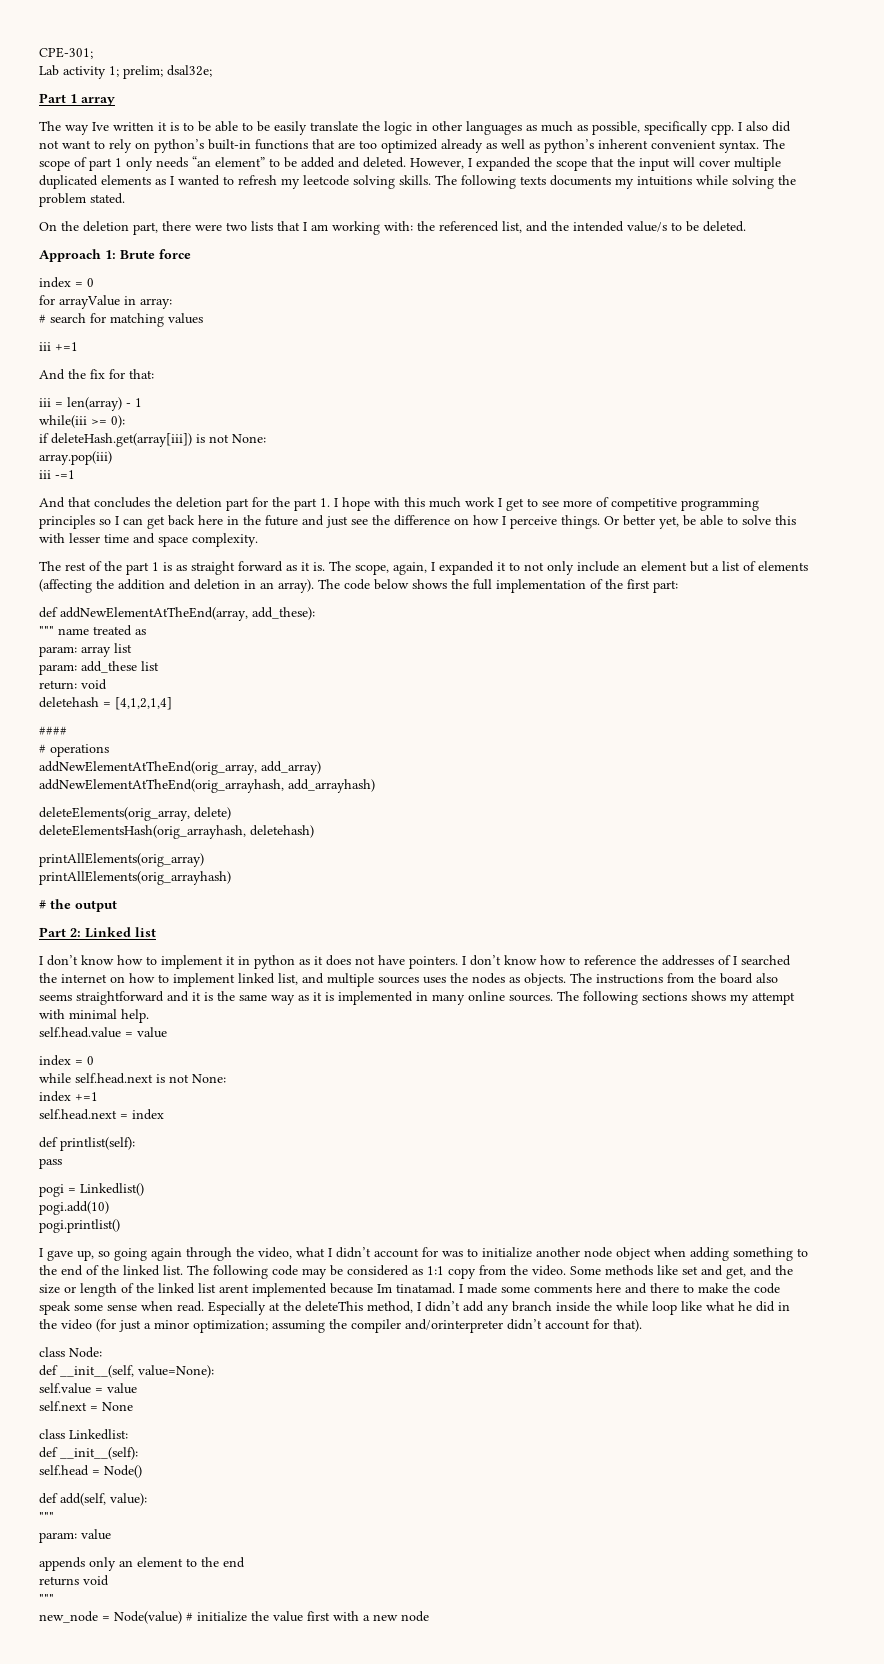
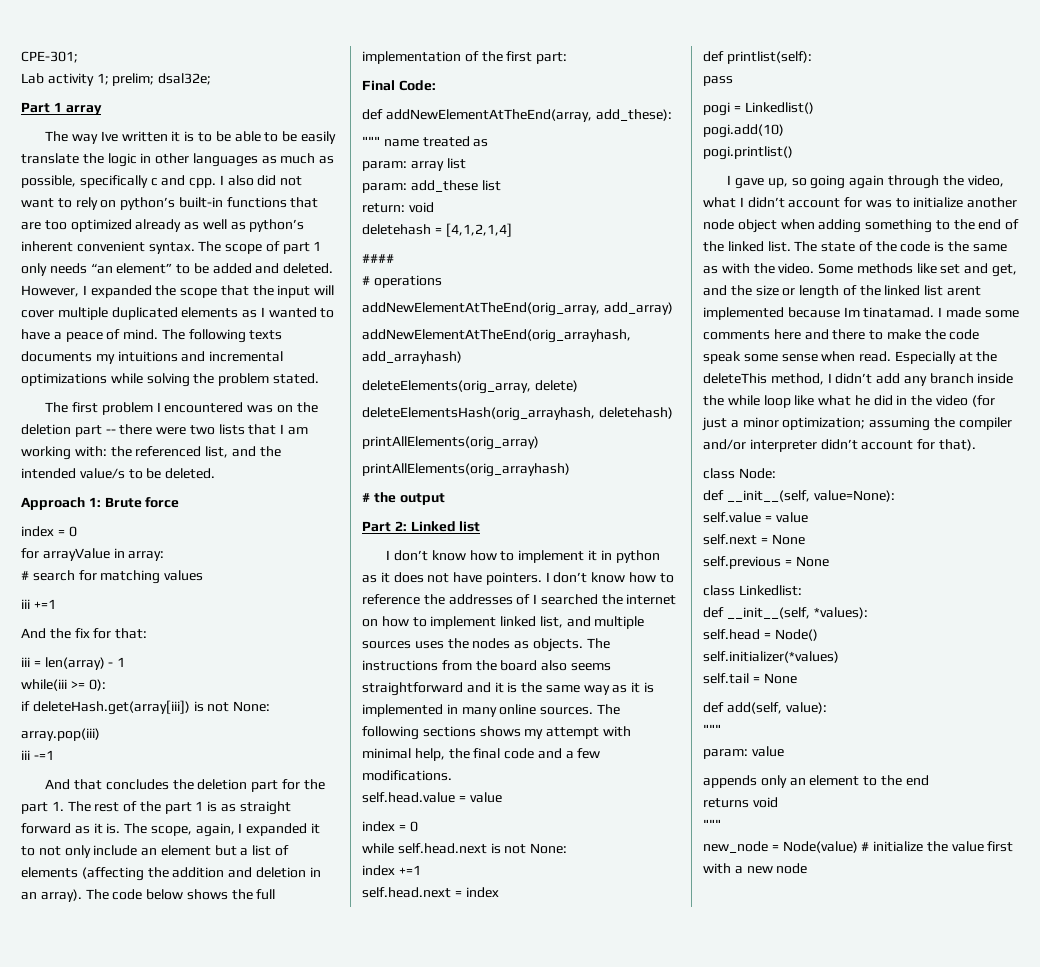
- The way Ive written it is to be able to be easily translate the logic in other languages as much as possible, specifically cpp.
+ The way Ive written it is to be able to be easily translate the logic in other languages as much as possible, specifically c and cpp.
- However, I expanded the scope that the input will cover multiple duplicated elements as I wanted to refresh my leetcode solving skills.
+ However, I expanded the scope that the input will cover multiple duplicated elements as I wanted to have a peace of mind.
- The following texts documents my intuitions while solving the problem stated.
+ The following texts documents my intuitions and incremental optimizations while solving the problem stated.
- On the deletion part, there were two lists that I am working with: the referenced list, and the intended value/s to be deleted.
+ The first problem I encountered was on the deletion part -- there were two lists that I am working with: the referenced list, and the intended value/s to be deleted.
- And that concludes the deletion part for the part 1. I hope with this much work I get to see more of competitive programming principles so I can get back here in the future and just see the difference on how I perceive things. Or better yet, be able to solve this with lesser time and space complexity.
- The rest of the part 1 is as straight forward as it is.
+ And that concludes the deletion part for the part 1. The rest of the part 1 is as straight forward as it is.
+ Final Code:
- The following sections shows my attempt with minimal help.
+ The following sections shows my attempt with minimal help, the final code and a few modifications.
- The following code may be considered as 1:1 copy from the video.
+ The state of the code is the same as with the video.
- Especially at the deleteThis method, I didn’t add any branch inside the while loop like what he did in the video (for just a minor optimization; assuming the compiler and/orinterpreter didn’t account for that).
+ Especially at the deleteThis method, I didn’t add any branch inside the while loop like what he did in the video (for just a minor optimization; assuming the compiler and/or interpreter didn’t account for that).
+ self.previous = None
- def __init__(self):
+ def __init__(self, *values):
+ self.initializer(*values)
+ self.tail = None

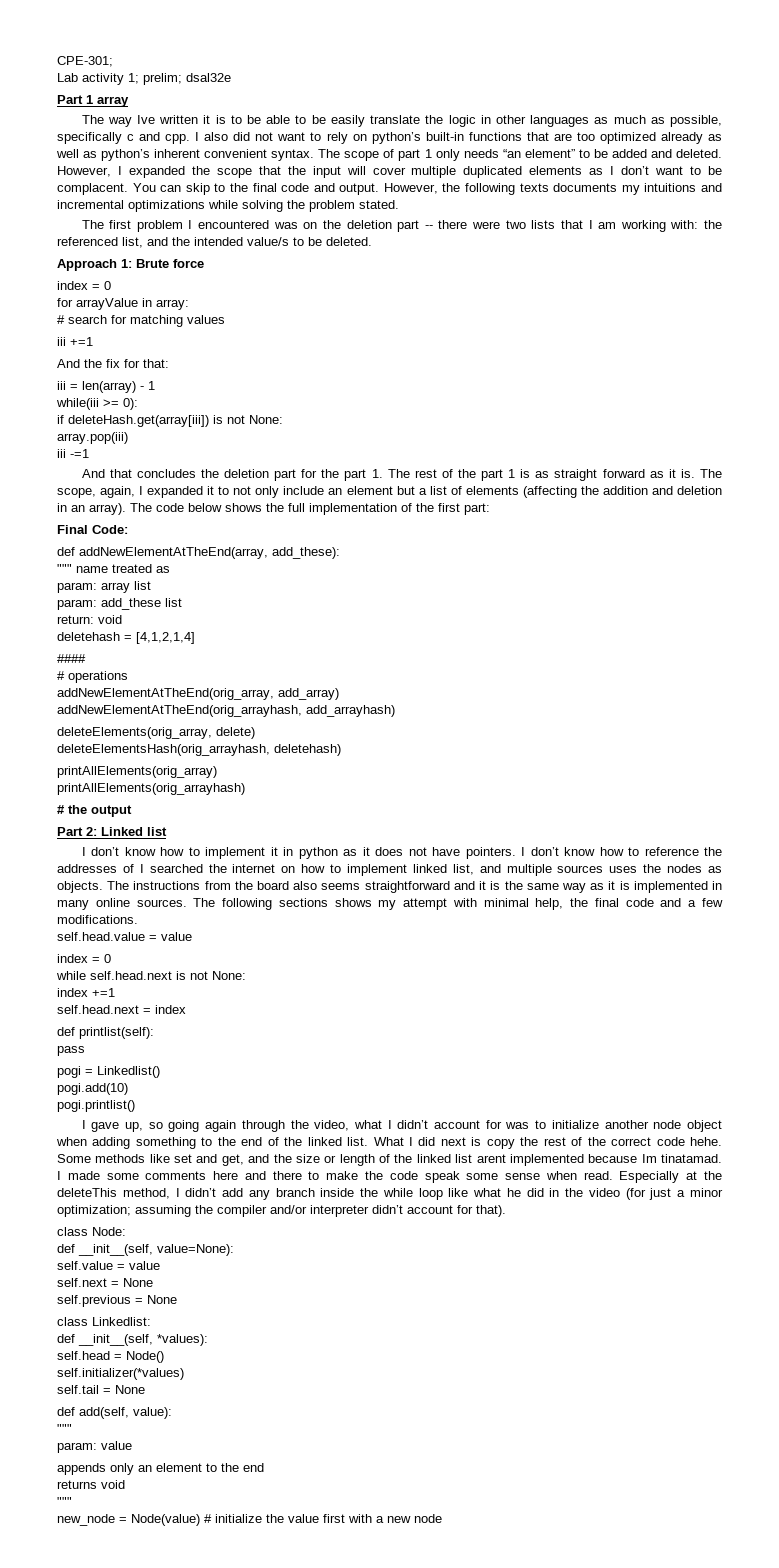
- Lab activity 1; prelim; dsal32e;
+ Lab activity 1; prelim; dsal32e
- However, I expanded the scope that the input will cover multiple duplicated elements as I wanted to have a peace of mind. The following texts documents my intuitions and incremental optimizations while solving the problem stated.
+ However, I expanded the scope that the input will cover multiple duplicated elements as I don’t want to be complacent. You can skip to the final code and output. However, the following texts documents my intuitions and incremental optimizations while solving the problem stated.
- The state of the code is the same as with the video.
+ What I did next is copy the rest of the correct code hehe.

